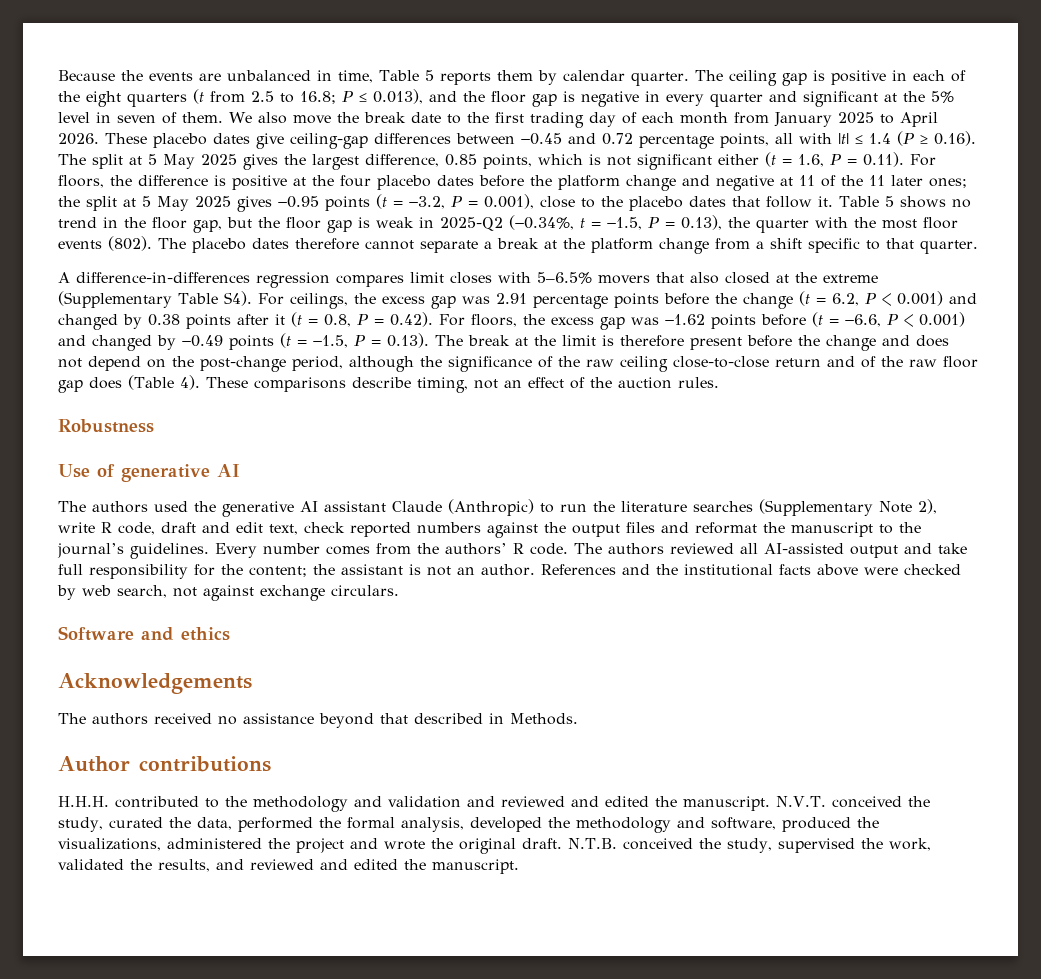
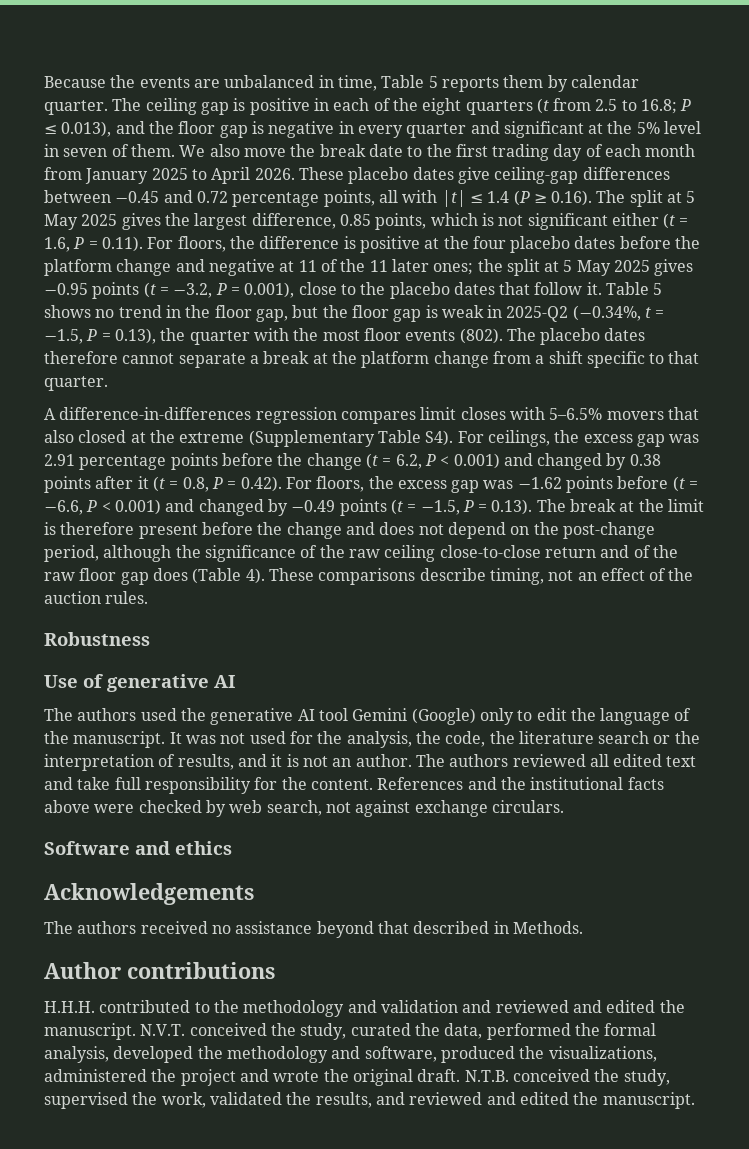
- The authors used the generative AI assistant Claude (Anthropic) to run the literature searches (Supplementary Note 2), write R code, draft and edit text, check reported numbers against the output files and reformat the manuscript to the journal’s guidelines. Every number comes from the authors’ R code.
+ The authors used the generative AI tool Gemini (Google) only to edit the language of the manuscript. It was not used for the analysis, the code, the literature search or the interpretation of results, and it is not an author.
- The authors reviewed all AI-assisted output and take full responsibility for the content; the assistant is not an author.
+ The authors reviewed all edited text and take full responsibility for the content.

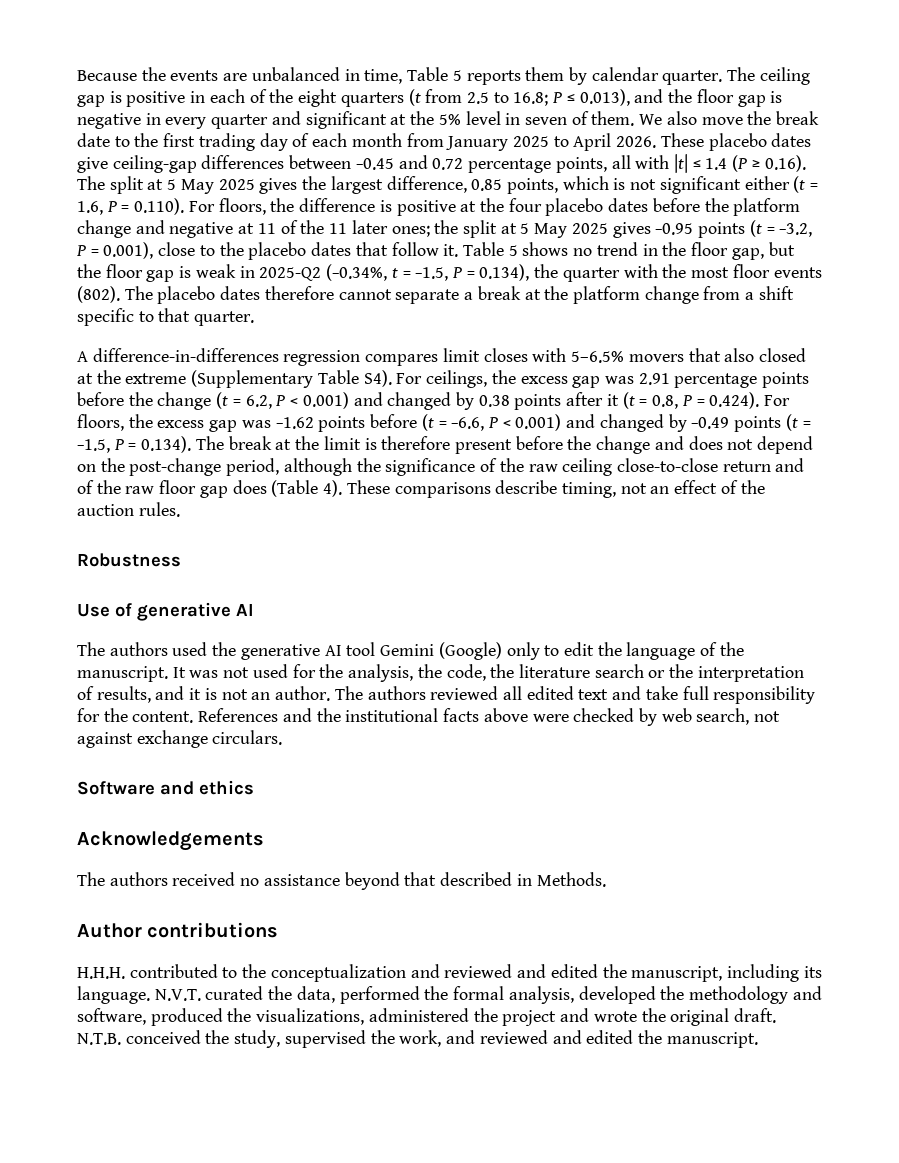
- These placebo dates give ceiling-gap differences between −0.45 and 0.72 percentage points, all with |t| ≤ 1.4 (P ≥ 0.16). The split at 5 May 2025 gives the largest difference, 0.85 points, which is not significant either (t = 1.6, P = 0.11). For floors, the difference is positive at the four placebo dates before the platform change and negative at 11 of the 11 later ones;
+ These placebo dates give ceiling-gap differences between −0.45 and 0.72 percentage points, all with |t| ≤ 1.4 (P ≥ 0.16). The split at 5 May 2025 gives the largest difference, 0.85 points, which is not significant either (t = 1.6, P = 0.110). For floors, the difference is positive at the four placebo dates before the platform change and negative at 11 of the 11 later ones;
- Table 5 shows no trend in the floor gap, but the floor gap is weak in 2025-Q2 (−0.34%, t = −1.5, P = 0.13), the quarter with the most floor events (802).
+ Table 5 shows no trend in the floor gap, but the floor gap is weak in 2025-Q2 (−0.34%, t = −1.5, P = 0.134), the quarter with the most floor events (802).
- A difference-in-differences regression compares limit closes with 5–6.5% movers that also closed at the extreme (Supplementary Table S4). For ceilings, the excess gap was 2.91 percentage points before the change (t = 6.2, P < 0.001) and changed by 0.38 points after it (t = 0.8, P = 0.42). For floors, the excess gap was −1.62 points before (t = −6.6, P < 0.001) and changed by −0.49 points (t = −1.5, P = 0.13). The break at the limit is therefore present before the change and does not depend on the post-change period, although the significance of the raw ceiling close-to-close return and of the raw floor gap does (Table 4).
+ A difference-in-differences regression compares limit closes with 5–6.5% movers that also closed at the extreme (Supplementary Table S4). For ceilings, the excess gap was 2.91 percentage points before the change (t = 6.2, P < 0.001) and changed by 0.38 points after it (t = 0.8, P = 0.424). For floors, the excess gap was −1.62 points before (t = −6.6, P < 0.001) and changed by −0.49 points (t = −1.5, P = 0.134). The break at the limit is therefore present before the change and does not depend on the post-change period, although the significance of the raw ceiling close-to-close return and of the raw floor gap does (Table 4).
- H.H.H. contributed to the methodology and validation and reviewed and edited the manuscript. N.V.T. conceived the study, curated the data, performed the formal analysis, developed the methodology and software, produced the visualizations, administered the project and wrote the original draft.
+ H.H.H. contributed to the conceptualization and reviewed and edited the manuscript, including its language. N.V.T. curated the data, performed the formal analysis, developed the methodology and software, produced the visualizations, administered the project and wrote the original draft.
- N.T.B. conceived the study, supervised the work, validated the results, and reviewed and edited the manuscript.
+ N.T.B. conceived the study, supervised the work, and reviewed and edited the manuscript.

